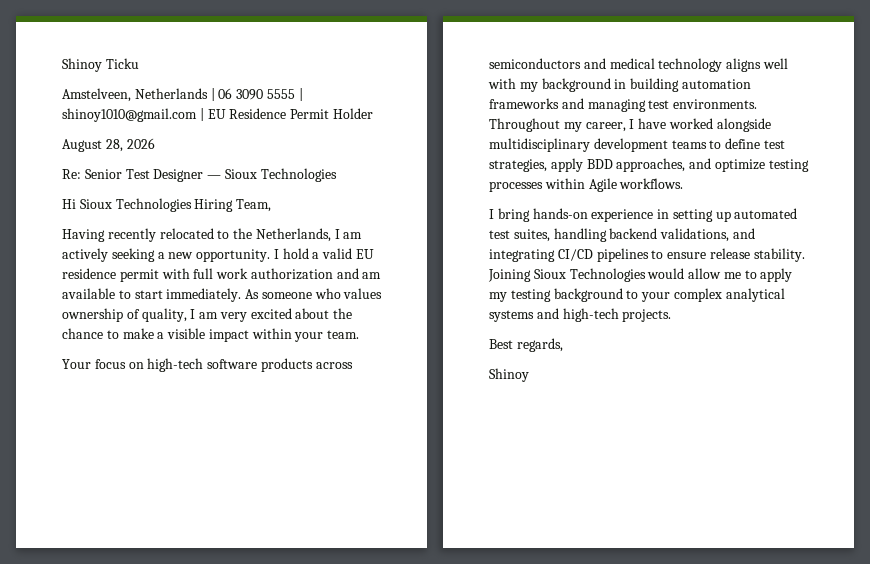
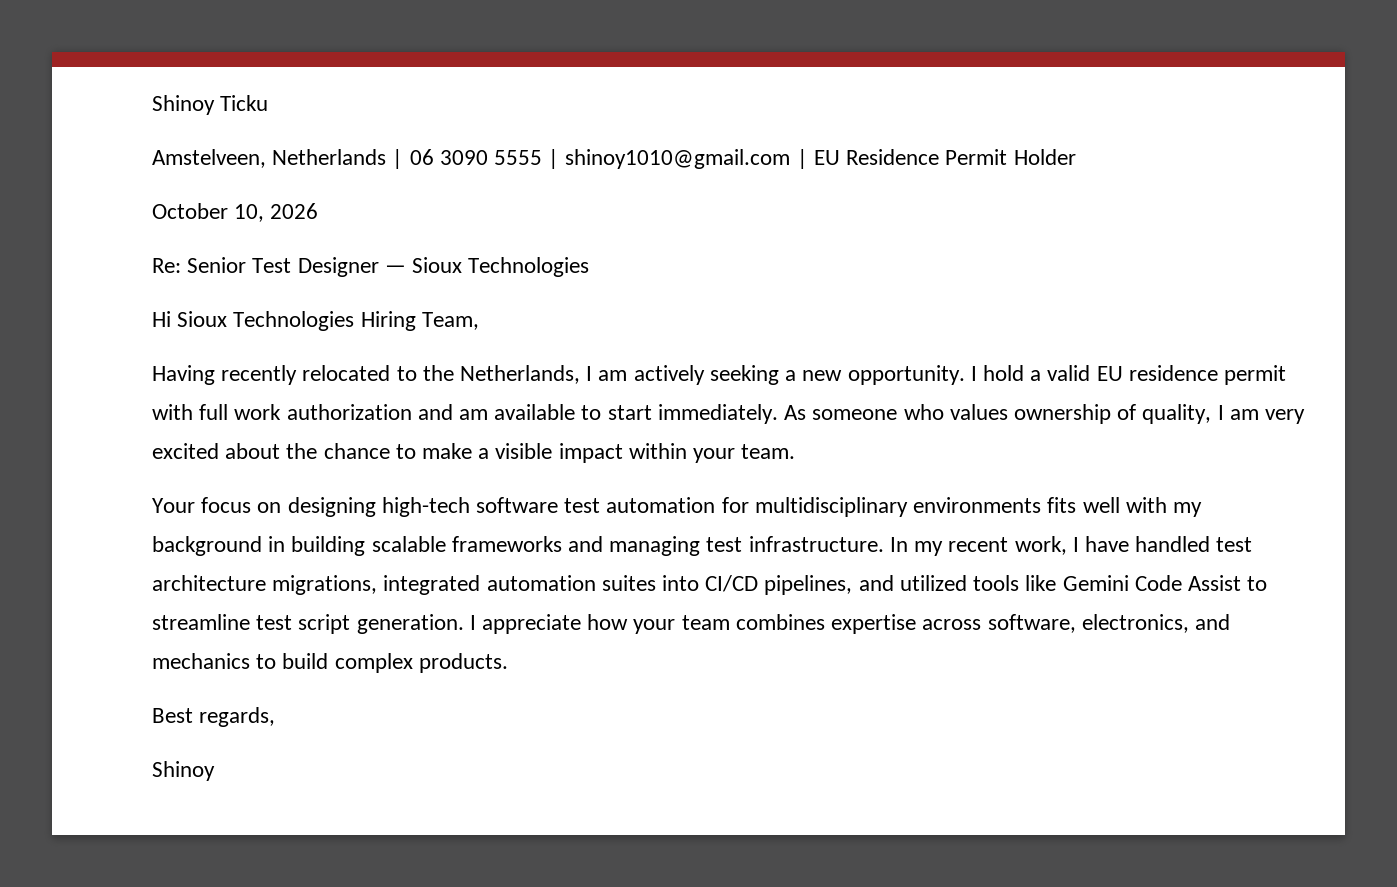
- August 28, 2026
+ October 10, 2026
- Your focus on high-tech software products across semiconductors and medical technology aligns well with my background in building automation frameworks and managing test environments. Throughout my career, I have worked alongside multidisciplinary development teams to define test strategies, apply BDD approaches, and optimize testing processes within Agile workflows.
- I bring hands-on experience in setting up automated test suites, handling backend validations, and integrating CI/CD pipelines to ensure release stability. Joining Sioux Technologies would allow me to apply my testing background to your complex analytical systems and high-tech projects.
+ Your focus on designing high-tech software test automation for multidisciplinary environments fits well with my background in building scalable frameworks and managing test infrastructure. In my recent work, I have handled test architecture migrations, integrated automation suites into CI/CD pipelines, and utilized tools like Gemini Code Assist to streamline test script generation. I appreciate how your team combines expertise across software, electronics, and mechanics to build complex products.

